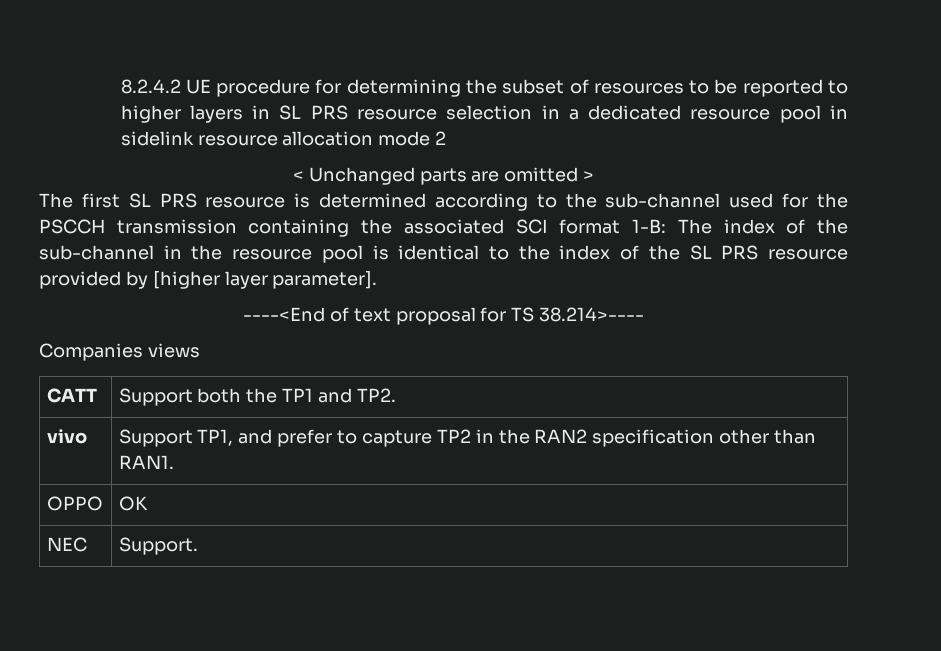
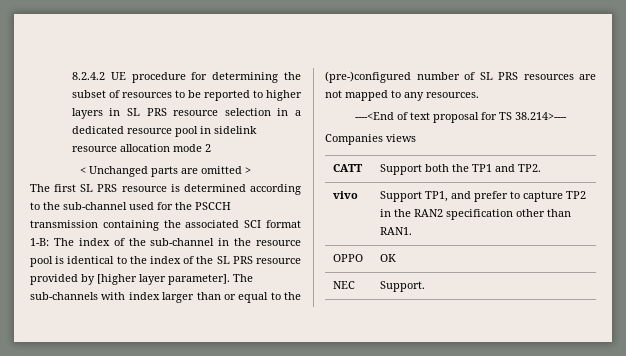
+ The sub-channels with index larger than or equal to the (pre-)configured number of SL PRS resources are not mapped to any resources.

